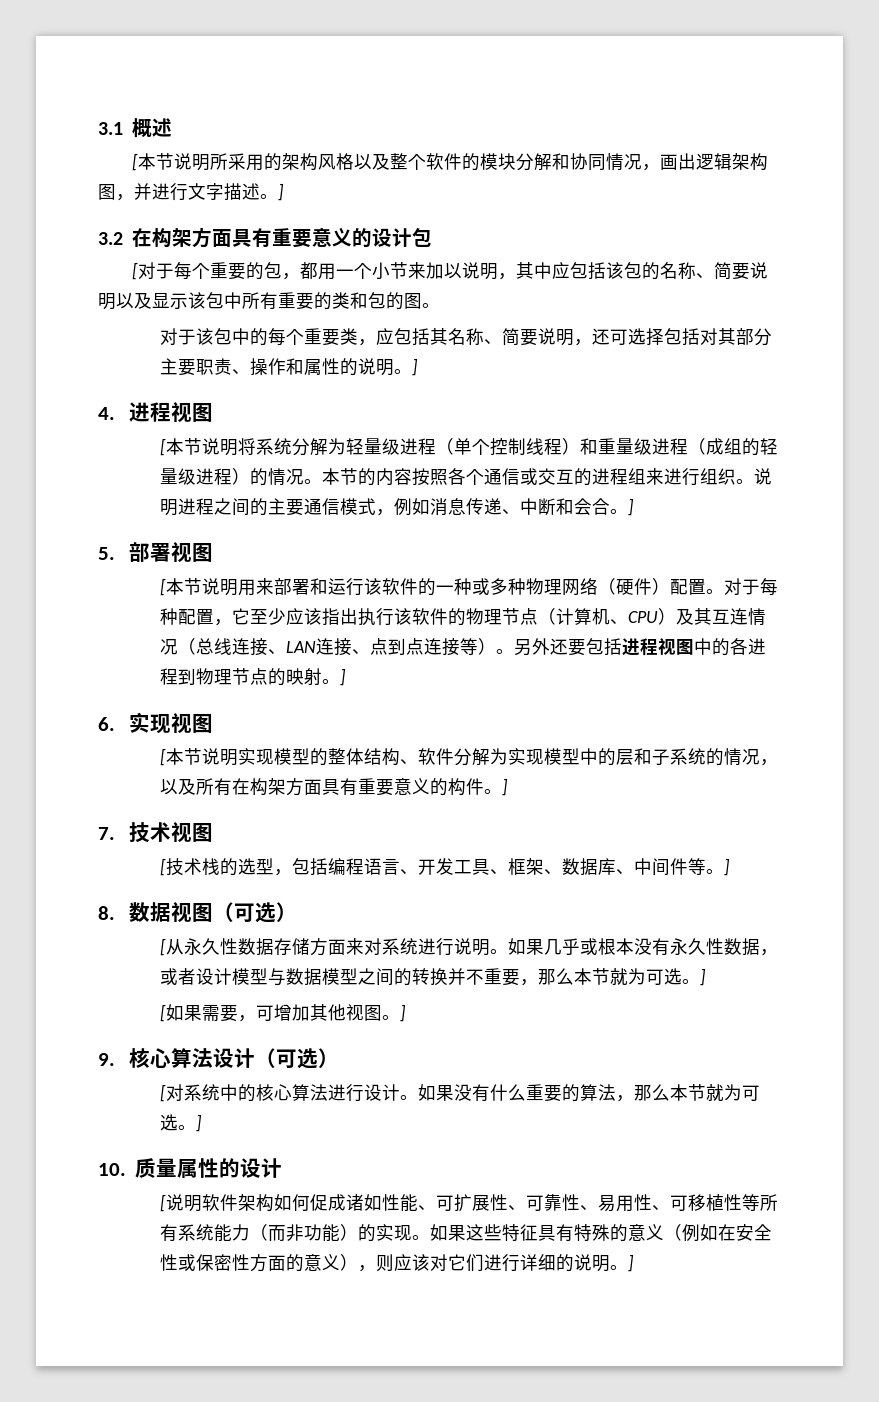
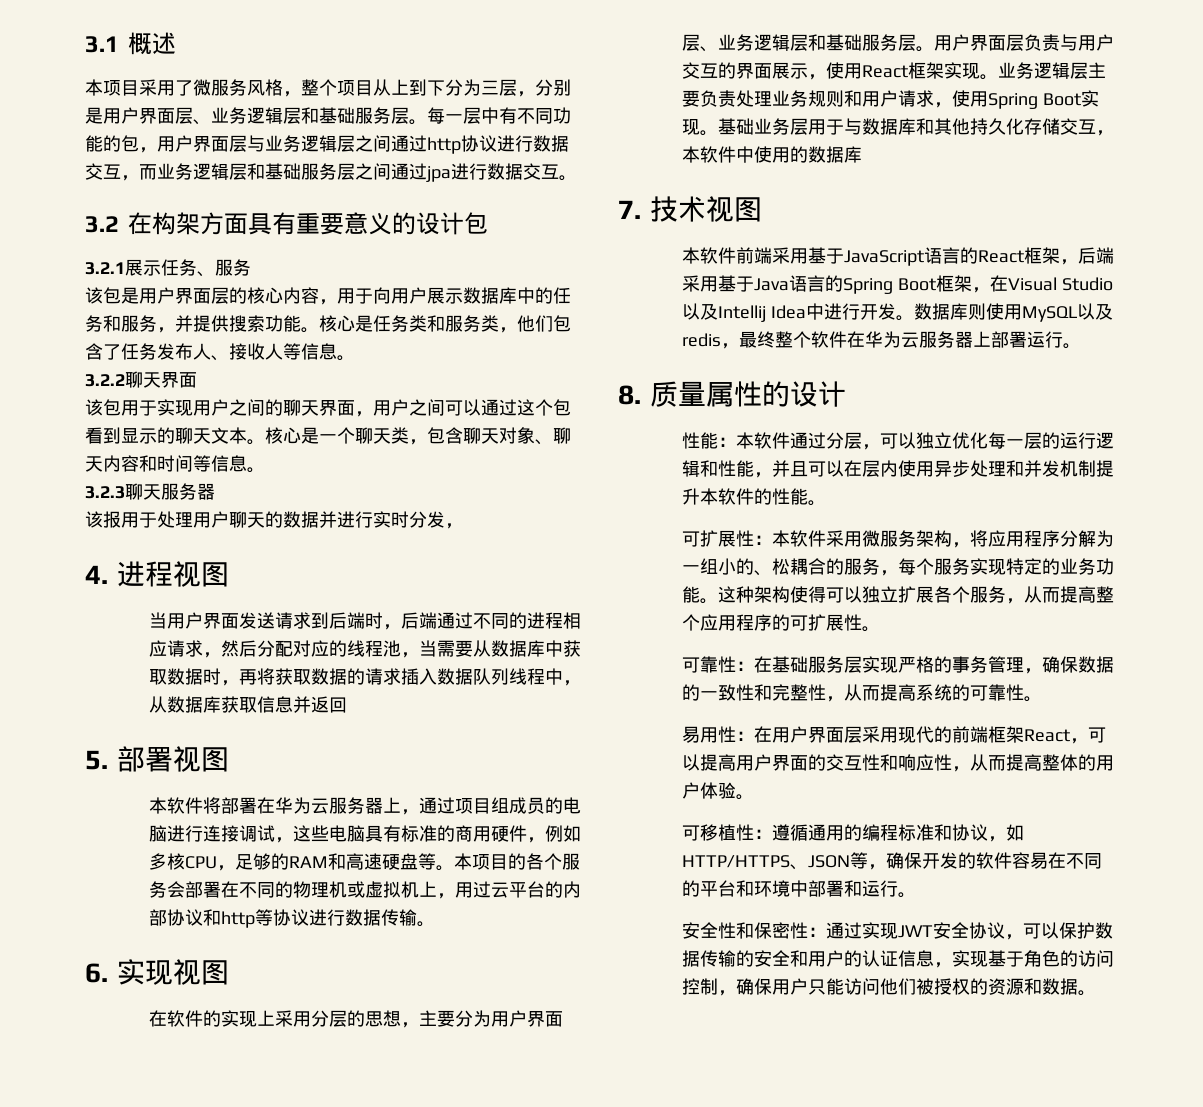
- [本节说明所采用的架构风格以及整个软件的模块分解和协同情况，画出逻辑架构图，并进行文字描述。]
+ 本项目采用了微服务风格，整个项目从上到下分为三层，分别是用户界面层、业务逻辑层和基础服务层。每一层中有不同功能的包，用户界面层与业务逻辑层之间通过http协议进行数据交互，而业务逻辑层和基础服务层之间通过jpa进行数据交互。
- [对于每个重要的包，都用一个小节来加以说明，其中应包括该包的名称、简要说明以及显示该包中所有重要的类和包的图。
- 对于该包中的每个重要类，应包括其名称、简要说明，还可选择包括对其部分主要职责、操作和属性的说明。]
+ 3.2.1展示任务、服务
+ 该包是用户界面层的核心内容，用于向用户展示数据库中的任务和服务，并提供搜索功能。核心是任务类和服务类，他们包含了任务发布人、接收人等信息。
+ 3.2.2聊天界面
+ 该包用于实现用户之间的聊天界面，用户之间可以通过这个包看到显示的聊天文本。核心是一个聊天类，包含聊天对象、聊天内容和时间等信息。
+ 3.2.3聊天服务器
+ 该报用于处理用户聊天的数据并进行实时分发，
  4.进程视图
- [本节说明将系统分解为轻量级进程（单个控制线程）和重量级进程（成组的轻量级进程）的情况。本节的内容按照各个通信或交互的进程组来进行组织。说明进程之间的主要通信模式，例如消息传递、中断和会合。]
+ 当用户界面发送请求到后端时，后端通过不同的进程相应请求，然后分配对应的线程池，当需要从数据库中获取数据时，再将获取数据的请求插入数据队列线程中，从数据库获取信息并返回
  5.部署视图
- [本节说明用来部署和运行该软件的一种或多种物理网络（硬件）配置。对于每种配置，它至少应该指出执行该软件的物理节点（计算机、CPU）及其互连情况（总线连接、LAN连接、点到点连接等）。另外还要包括进程视图中的各进程到物理节点的映射。]
+ 本软件将部署在华为云服务器上，通过项目组成员的电脑进行连接调试，这些电脑具有标准的商用硬件，例如多核CPU，足够的RAM和高速硬盘等。本项目的各个服务会部署在不同的物理机或虚拟机上，用过云平台的内部协议和http等协议进行数据传输。
  6.实现视图
- [本节说明实现模型的整体结构、软件分解为实现模型中的层和子系统的情况，以及所有在构架方面具有重要意义的构件。]
+ 在软件的实现上采用分层的思想，主要分为用户界面层、业务逻辑层和基础服务层。用户界面层负责与用户交互的界面展示，使用React框架实现。业务逻辑层主要负责处理业务规则和用户请求，使用Spring Boot实现。基础业务层用于与数据库和其他持久化存储交互，本软件中使用的数据库
  7.技术视图
- [技术栈的选型，包括编程语言、开发工具、框架、数据库、中间件等。]
- 8.数据视图（可选）
- [从永久性数据存储方面来对系统进行说明。如果几乎或根本没有永久性数据，或者设计模型与数据模型之间的转换并不重要，那么本节就为可选。]
- [如果需要，可增加其他视图。]
- 9.核心算法设计（可选）
- [对系统中的核心算法进行设计。如果没有什么重要的算法，那么本节就为可选。]
- 10.质量属性的设计
- [说明软件架构如何促成诸如性能、可扩展性、可靠性、易用性、可移植性等所有系统能力（而非功能）的实现。如果这些特征具有特殊的意义（例如在安全性或保密性方面的意义），则应该对它们进行详细的说明。]
+ 本软件前端采用基于JavaScript语言的React框架，后端采用基于Java语言的Spring Boot框架，在Visual Studio以及Intellij Idea中进行开发。数据库则使用MySQL以及redis，最终整个软件在华为云服务器上部署运行。
+ 8.质量属性的设计
+ 性能：本软件通过分层，可以独立优化每一层的运行逻辑和性能，并且可以在层内使用异步处理和并发机制提升本软件的性能。
+ 可扩展性：本软件采用微服务架构，将应用程序分解为一组小的、松耦合的服务，每个服务实现特定的业务功能。这种架构使得可以独立扩展各个服务，从而提高整个应用程序的可扩展性。
+ 可靠性：在基础服务层实现严格的事务管理，确保数据的一致性和完整性，从而提高系统的可靠性。
+ 易用性：在用户界面层采用现代的前端框架React，可以提高用户界面的交互性和响应性，从而提高整体的用户体验。
+ 可移植性：遵循通用的编程标准和协议，如HTTP/HTTPS、JSON等，确保开发的软件容易在不同的平台和环境中部署和运行。
+ 安全性和保密性：通过实现JWT安全协议，可以保护数据传输的安全和用户的认证信息，实现基于角色的访问控制，确保用户只能访问他们被授权的资源和数据。

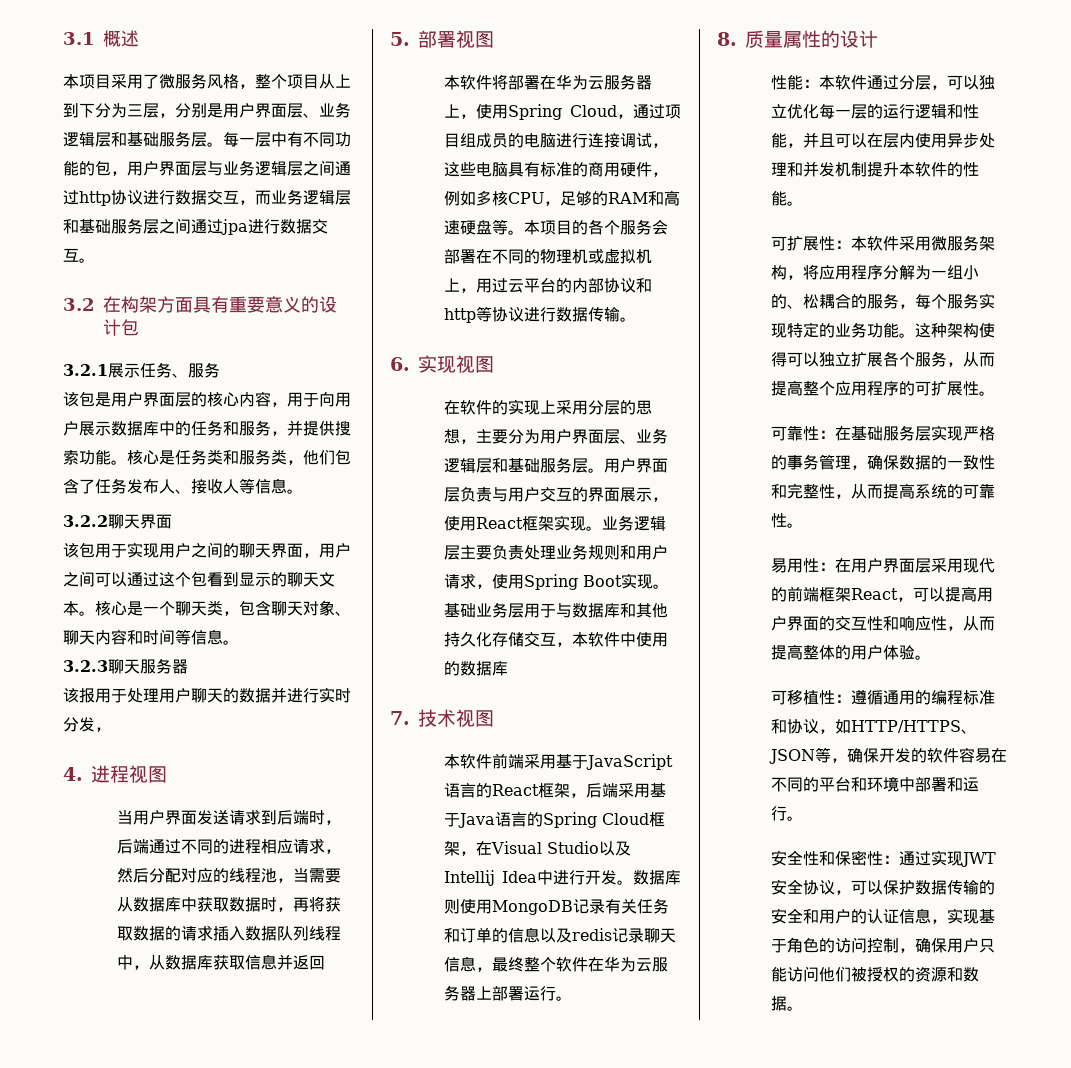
- 本软件将部署在华为云服务器上，通过项目组成员的电脑进行连接调试，这些电脑具有标准的商用硬件，例如多核CPU，足够的RAM和高速硬盘等。
+ 本软件将部署在华为云服务器上，使用Spring Cloud，通过项目组成员的电脑进行连接调试，这些电脑具有标准的商用硬件，例如多核CPU，足够的RAM和高速硬盘等。
- 本软件前端采用基于JavaScript语言的React框架，后端采用基于Java语言的Spring Boot框架，在Visual Studio以及Intellij Idea中进行开发。
+ 本软件前端采用基于JavaScript语言的React框架，后端采用基于Java语言的Spring Cloud框架，在Visual Studio以及Intellij Idea中进行开发。
- 数据库则使用MySQL以及redis，最终整个软件在华为云服务器上部署运行。
+ 数据库则使用MongoDB记录有关任务和订单的信息以及redis记录聊天信息，最终整个软件在华为云服务器上部署运行。

